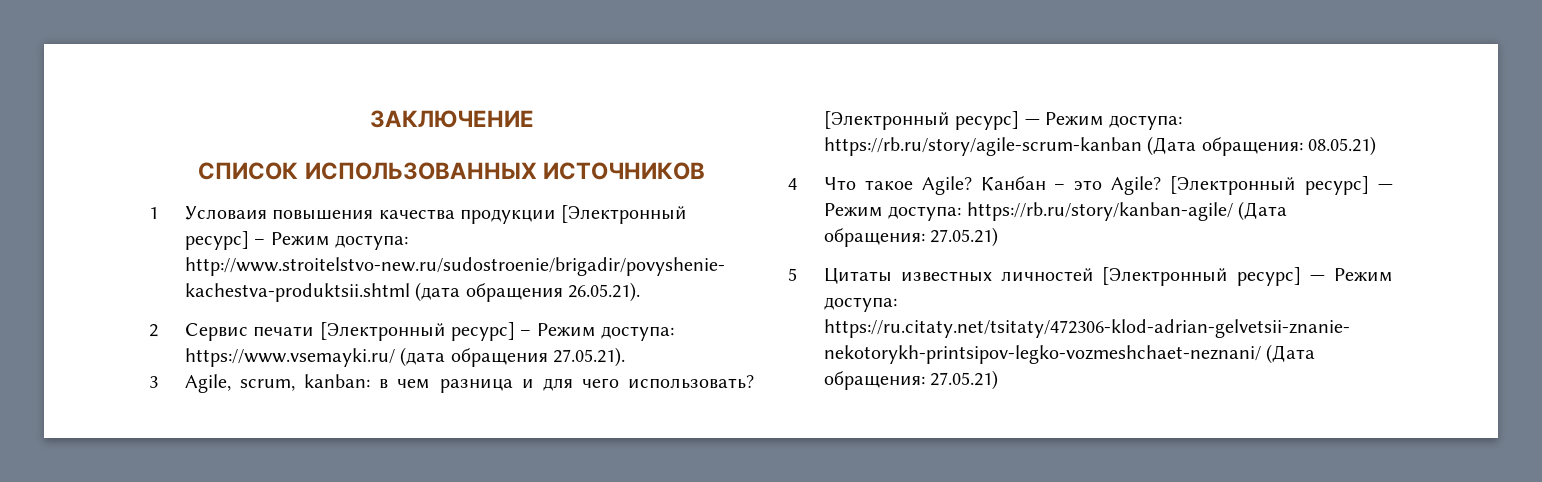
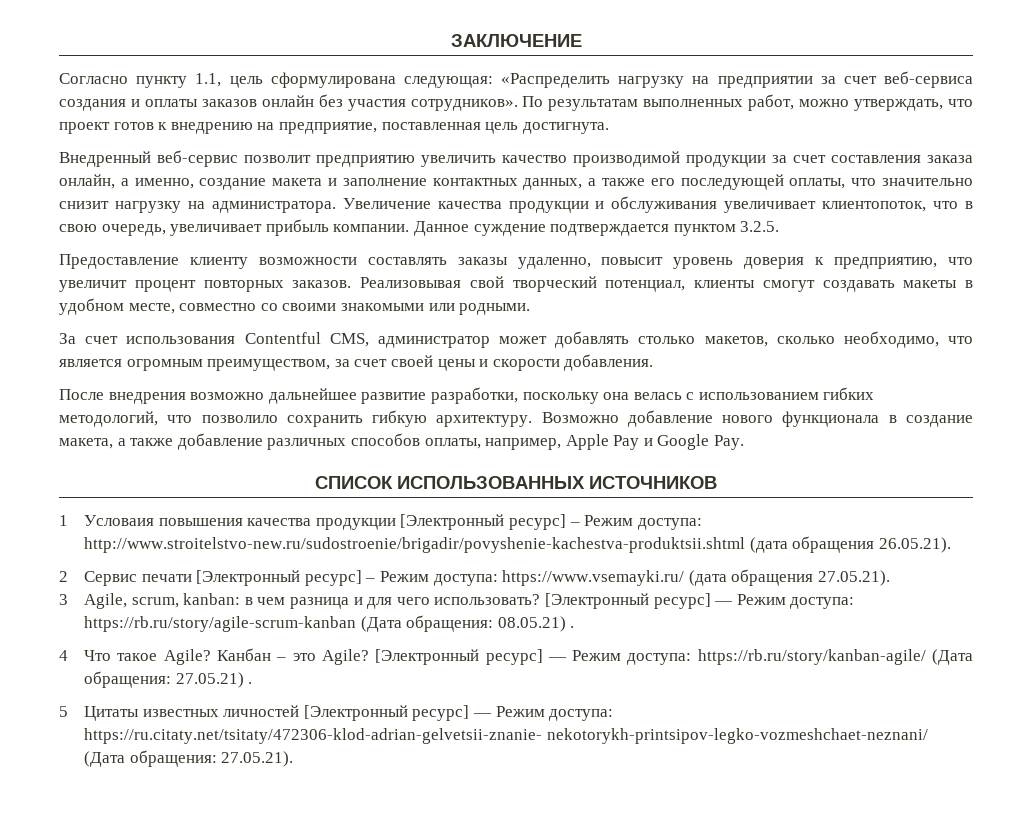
+ Согласно пункту 1.1, цель сформулирована следующая: «Распределить нагрузку на предприятии за счет веб-сервиса создания и оплаты заказов онлайн без участия сотрудников». По результатам выполненных работ, можно утверждать, что проект готов к внедрению на предприятие, поставленная цель достигнута.
+ Внедренный веб-сервис позволит предприятию увеличить качество производимой продукции за счет составления заказа онлайн, а именно, создание макета и заполнение контактных данных, а также его последующей оплаты, что значительно снизит нагрузку на администратора. Увеличение качества продукции и обслуживания увеличивает клиентопоток, что в свою очередь, увеличивает прибыль компании. Данное суждение подтверждается пунктом 3.2.5.
+ Предоставление клиенту возможности составлять заказы удаленно, повысит уровень доверия к предприятию, что увеличит процент повторных заказов. Реализовывая свой творческий потенциал, клиенты смогут создавать макеты в удобном месте, совместно со своими знакомыми или родными.
+ За счет использования Contentful CMS, администратор может добавлять столько макетов, сколько необходимо, что является огромным преимуществом, за счет своей цены и скорости добавления.
+ После внедрения возможно дальнейшее развитие разработки, поскольку она велась с использованием гибких методологий, что позволило сохранить гибкую архитектуру. Возможно добавление нового функционала в создание макета, а также добавление различных способов оплаты, например, Apple Pay и Google Pay.
- [Электронный ресурс] — Режим доступа: https://rb.ru/story/agile-scrum-kanban (Дата обращения: 08.05.21)
+ [Электронный ресурс] — Режим доступа: https://rb.ru/story/agile-scrum-kanban (Дата обращения: 08.05.21) .
- [Электронный ресурс] — Режим доступа: https://rb.ru/story/kanban-agile/ (Дата обращения: 27.05.21)
+ [Электронный ресурс] — Режим доступа: https://rb.ru/story/kanban-agile/ (Дата обращения: 27.05.21) .
- 5 Цитаты известных личностей [Электронный ресурс] — Режим доступа: https://ru.citaty.net/tsitaty/472306-klod-adrian-gelvetsii-znanie- nekotorykh-printsipov-legko-vozmeshchaet-neznani/ (Дата обращения: 27.05.21)
+ 5 Цитаты известных личностей [Электронный ресурс] — Режим доступа: https://ru.citaty.net/tsitaty/472306-klod-adrian-gelvetsii-znanie- nekotorykh-printsipov-legko-vozmeshchaet-neznani/ (Дата обращения: 27.05.21).

